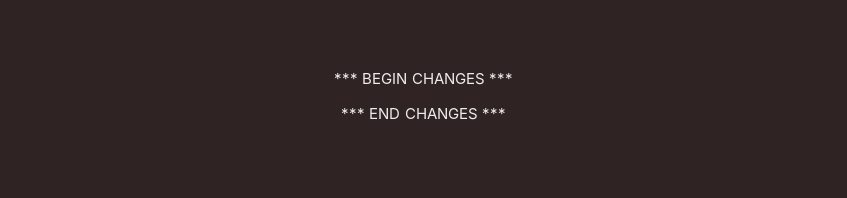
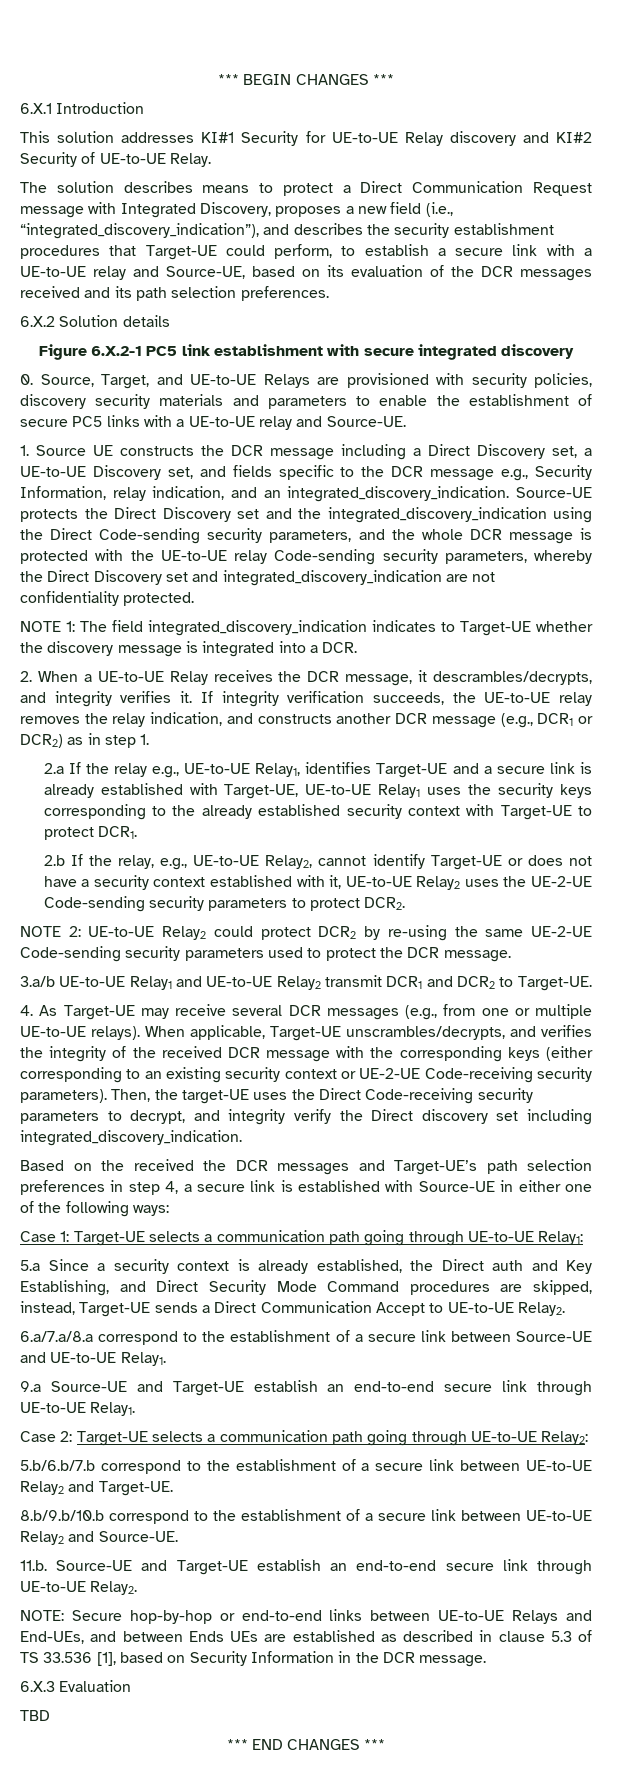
+ 6.X.1 Introduction
+ This solution addresses KI#1 Security for UE-to-UE Relay discovery and KI#2 Security of UE-to-UE Relay.
+ The solution describes means to protect a Direct Communication Request message with Integrated Discovery, proposes a new field (i.e., “integrated_discovery_indication”), and describes the security establishment procedures that Target-UE could perform, to establish a secure link with a UE-to-UE relay and Source-UE, based on its evaluation of the DCR messages received and its path selection preferences.
+ 6.X.2 Solution details
+ Figure 6.X.2-1 PC5 link establishment with secure integrated discovery
+ 0. Source, Target, and UE-to-UE Relays are provisioned with security policies, discovery security materials and parameters to enable the establishment of secure PC5 links with a UE-to-UE relay and Source-UE.
+ 1. Source UE constructs the DCR message including a Direct Discovery set, a UE-to-UE Discovery set, and fields specific to the DCR message e.g., Security Information, relay indication, and an integrated_discovery_indication. Source-UE protects the Direct Discovery set and the integrated_discovery_indication using the Direct Code-sending security parameters, and the whole DCR message is protected with the UE-to-UE relay Code-sending security parameters, whereby the Direct Discovery set and integrated_discovery_indication are not confidentiality protected.
+ NOTE 1: The field integrated_discovery_indication indicates to Target-UE whether the discovery message is integrated into a DCR.
+ 2. When a UE-to-UE Relay receives the DCR message, it descrambles/decrypts, and integrity verifies it. If integrity verification succeeds, the UE-to-UE relay removes the relay indication, and constructs another DCR message (e.g., DCR1 or DCR2) as in step 1.
+ 2.a If the relay e.g., UE-to-UE Relay1, identifies Target-UE and a secure link is already established with Target-UE, UE-to-UE Relay1 uses the security keys corresponding to the already established security context with Target-UE to protect DCR1.
+ 2.b If the relay, e.g., UE-to-UE Relay2, cannot identify Target-UE or does not have a security context established with it, UE-to-UE Relay2 uses the UE-2-UE Code-sending security parameters to protect DCR2.
+ NOTE 2: UE-to-UE Relay2 could protect DCR2 by re-using the same UE-2-UE Code-sending security parameters used to protect the DCR message.
+ 3.a/b UE-to-UE Relay1 and UE-to-UE Relay2 transmit DCR1 and DCR2 to Target-UE.
+ 4. As Target-UE may receive several DCR messages (e.g., from one or multiple UE-to-UE relays). When applicable, Target-UE unscrambles/decrypts, and verifies the integrity of the received DCR message with the corresponding keys (either corresponding to an existing security context or UE-2-UE Code-receiving security parameters). Then, the target-UE uses the Direct Code-receiving security parameters to decrypt, and integrity verify the Direct discovery set including integrated_discovery_indication.
+ Based on the received the DCR messages and Target-UE’s path selection preferences in step 4, a secure link is established with Source-UE in either one of the following ways:
+ Case 1: Target-UE selects a communication path going through UE-to-UE Relay1:
+ 5.a Since a security context is already established, the Direct auth and Key Establishing, and Direct Security Mode Command procedures are skipped, instead, Target-UE sends a Direct Communication Accept to UE-to-UE Relay2.
+ 6.a/7.a/8.a correspond to the establishment of a secure link between Source-UE and UE-to-UE Relay1.
+ 9.a Source-UE and Target-UE establish an end-to-end secure link through UE-to-UE Relay1.
+ Case 2: Target-UE selects a communication path going through UE-to-UE Relay2:
+ 5.b/6.b/7.b correspond to the establishment of a secure link between UE-to-UE Relay2 and Target-UE.
+ 8.b/9.b/10.b correspond to the establishment of a secure link between UE-to-UE Relay2 and Source-UE.
+ 11.b. Source-UE and Target-UE establish an end-to-end secure link through UE-to-UE Relay2.
+ NOTE: Secure hop-by-hop or end-to-end links between UE-to-UE Relays and End-UEs, and between Ends UEs are established as described in clause 5.3 of TS 33.536 [1], based on Security Information in the DCR message.
+ 6.X.3 Evaluation
+ TBD

